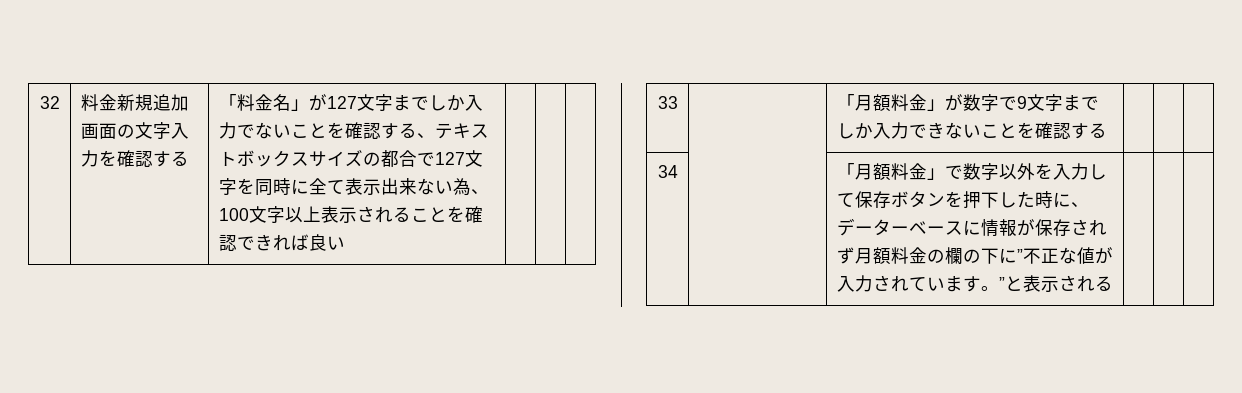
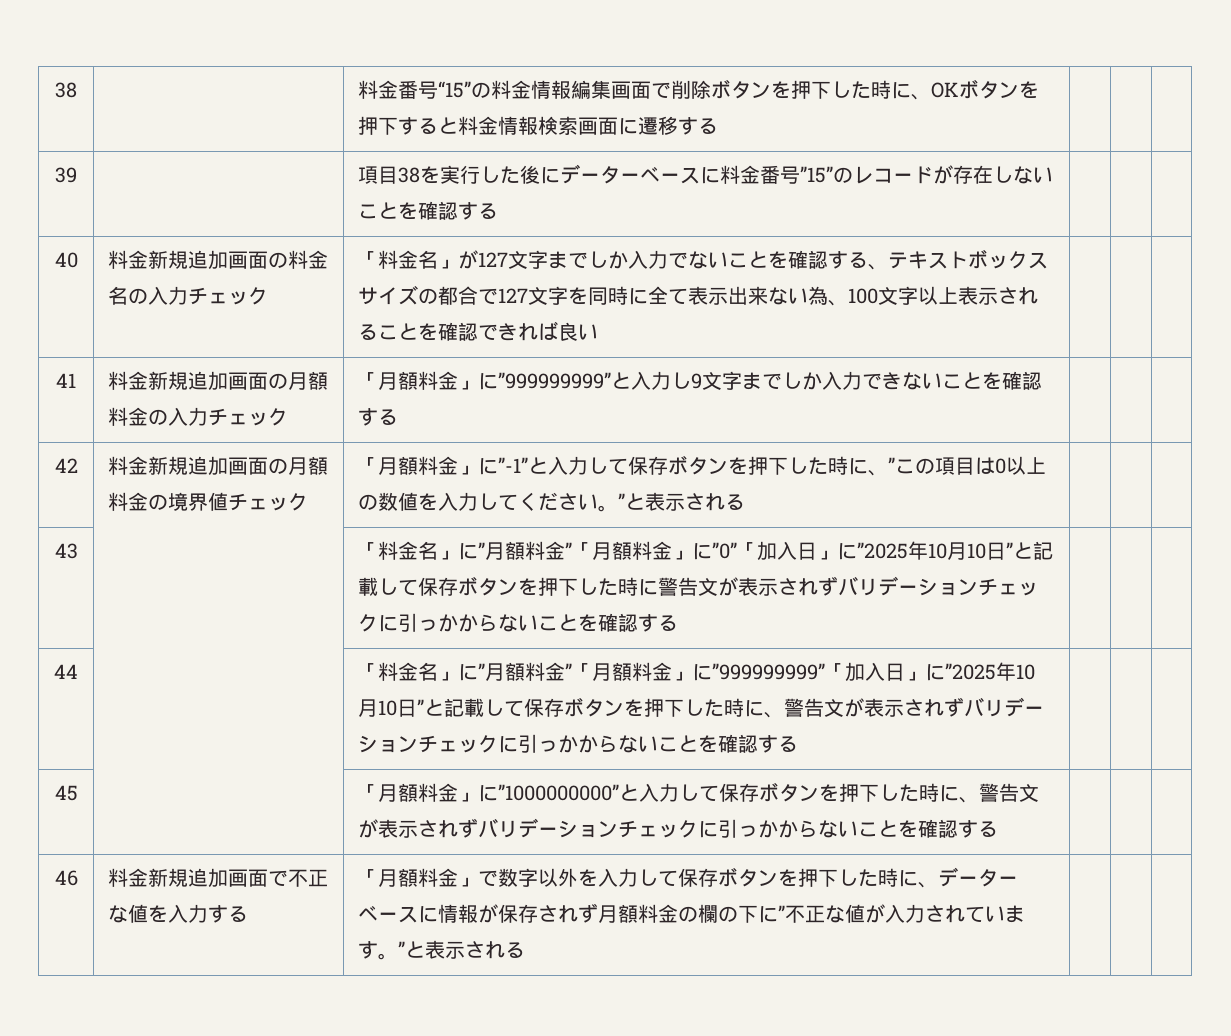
- 32 | 料金新規追加画面の文字入力を確認する
+ 38 | | 料金番号“15”の料金情報編集画面で削除ボタンを押下した時に、OKボタンを押下すると料金情報検索画面に遷移する | | |
+ 39 | | 項目38を実行した後にデーターベースに料金番号”15”のレコードが存在しないことを確認する | | |
+ 40 | 料金新規追加画面の料金名の入力チェック
- 33 | | 「月額料金」が数字で9文字までしか入力できないことを確認する | | |
+ 41 | 料金新規追加画面の月額料金の入力チェック | 「月額料金」に”999999999”と入力し9文字までしか入力できないことを確認する | | |
- 34
+ 42 | 料金新規追加画面の月額料金の境界値チェック | 「月額料金」に”-1”と入力して保存ボタンを押下した時に、”この項目は0以上の数値を入力してください。”と表示される | | |
+ 43 | | 「料金名」に”月額料金”「月額料金」に”0”「加入日」に”2025年10月10日”と記載して保存ボタンを押下した時に警告文が表示されずバリデーションチェックに引っかからないことを確認する | | |
+ 44 | | 「料金名」に”月額料金”「月額料金」に”999999999”「加入日」に”2025年10月10日”と記載して保存ボタンを押下した時に、警告文が表示されずバリデーションチェックに引っかからないことを確認する | | |
+ 45 | | 「月額料金」に”1000000000”と入力して保存ボタンを押下した時に、警告文が表示されずバリデーションチェックに引っかからないことを確認する | | |
+ 46 | 料金新規追加画面で不正な値を入力する

